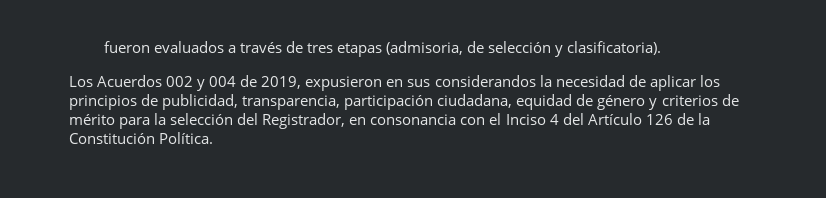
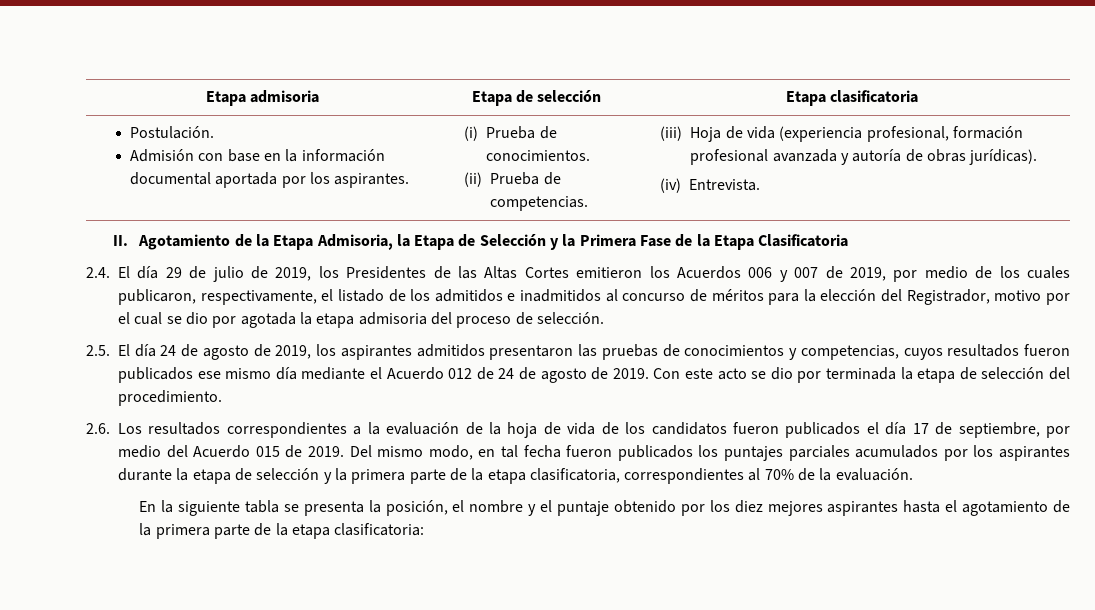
- fueron evaluados a través de tres etapas (admisoria, de selección y clasificatoria).
- Los Acuerdos 002 y 004 de 2019, expusieron en sus considerandos la necesidad de aplicar los principios de publicidad, transparencia, participación ciudadana, equidad de género y criterios de mérito para la selección del Registrador, en consonancia con el Inciso 4 del Artículo 126 de la Constitución Política.
+ Etapa admisoria | Etapa de selección | Etapa clasificatoria
+ Postulación.
+ Admisión con base en la información documental aportada por los aspirantes. | (i) Prueba de conocimientos.
+ (ii) Prueba de competencias. | (iii) Hoja de vida (experiencia profesional, formación profesional avanzada y autoría de obras jurídicas).
+ (iv) Entrevista.
+ II. Agotamiento de la Etapa Admisoria, la Etapa de Selección y la Primera Fase de la Etapa Clasificatoria
+ 2.4. El día 29 de julio de 2019, los Presidentes de las Altas Cortes emitieron los Acuerdos 006 y 007 de 2019, por medio de los cuales publicaron, respectivamente, el listado de los admitidos e inadmitidos al concurso de méritos para la elección del Registrador, motivo por el cual se dio por agotada la etapa admisoria del proceso de selección.
+ 2.5. El día 24 de agosto de 2019, los aspirantes admitidos presentaron las pruebas de conocimientos y competencias, cuyos resultados fueron publicados ese mismo día mediante el Acuerdo 012 de 24 de agosto de 2019. Con este acto se dio por terminada la etapa de selección del procedimiento.
+ 2.6. Los resultados correspondientes a la evaluación de la hoja de vida de los candidatos fueron publicados el día 17 de septiembre, por medio del Acuerdo 015 de 2019. Del mismo modo, en tal fecha fueron publicados los puntajes parciales acumulados por los aspirantes durante la etapa de selección y la primera parte de la etapa clasificatoria, correspondientes al 70% de la evaluación.
+ En la siguiente tabla se presenta la posición, el nombre y el puntaje obtenido por los diez mejores aspirantes hasta el agotamiento de la primera parte de la etapa clasificatoria:

